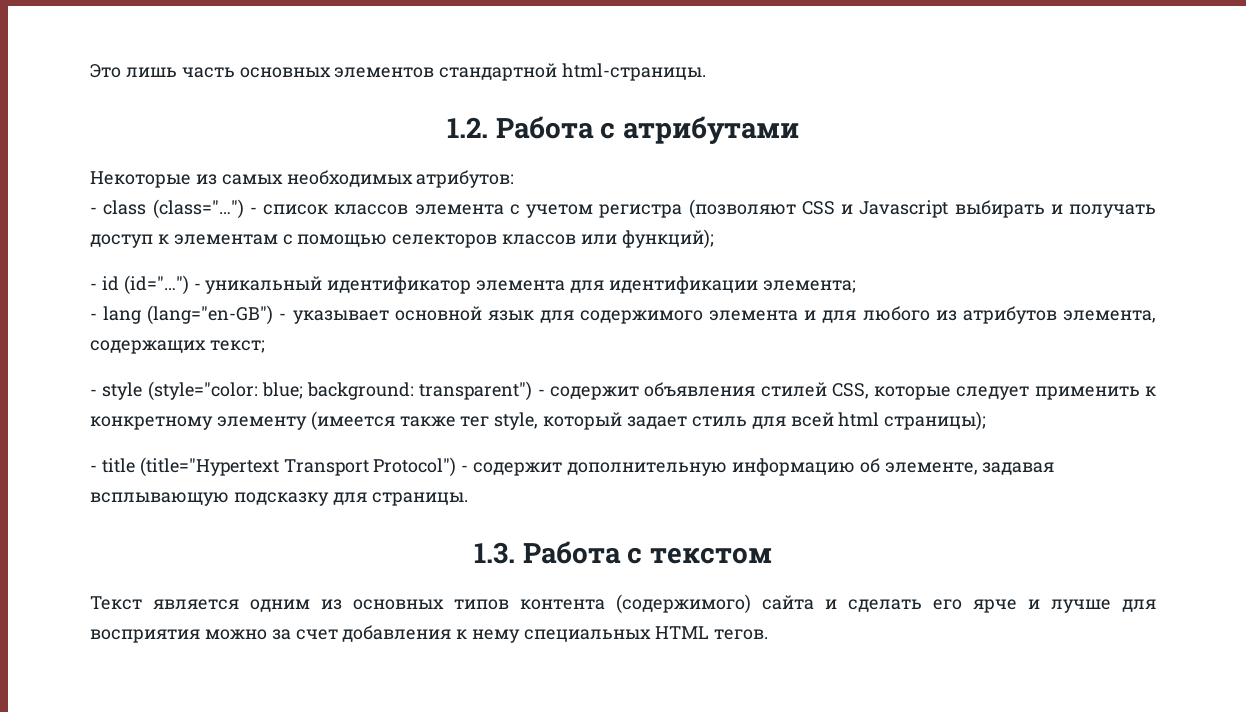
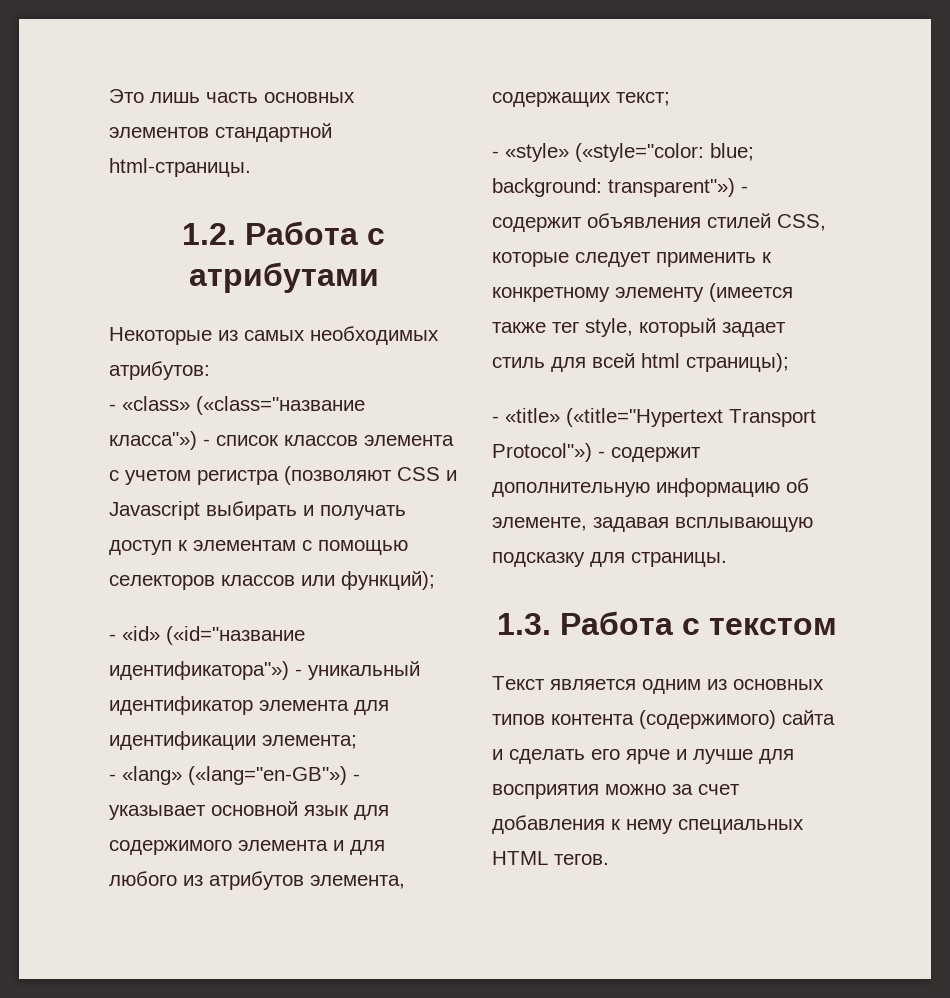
- - class (class="…") - список классов элемента с учетом регистра (позволяют CSS и Javascript выбирать и получать доступ к элементам с помощью селекторов классов или функций);
+ - «class» («class="название класса"») - список классов элемента с учетом регистра (позволяют CSS и Javascript выбирать и получать доступ к элементам с помощью селекторов классов или функций);
- - id (id="…") - уникальный идентификатор элемента для идентификации элемента;
+ - «id» («id="название идентификатора"») - уникальный идентификатор элемента для идентификации элемента;
- - lang (lang="en-GB") - указывает основной язык для содержимого элемента и для любого из атрибутов элемента, содержащих текст;
+ - «lang» («lang="en-GB"») - указывает основной язык для содержимого элемента и для любого из атрибутов элемента, содержащих текст;
- - style (style="color: blue; background: transparent") - содержит объявления стилей CSS, которые следует применить к конкретному элементу (имеется также тег style, который задает стиль для всей html страницы);
+ - «style» («style="color: blue; background: transparent"») - содержит объявления стилей CSS, которые следует применить к конкретному элементу (имеется также тег style, который задает стиль для всей html страницы);
- - title (title="Hypertext Transport Protocol") - содержит дополнительную информацию об элементе, задавая всплывающую подсказку для страницы.
+ - «title» («title="Hypertext Transport Protocol"») - содержит дополнительную информацию об элементе, задавая всплывающую подсказку для страницы.

